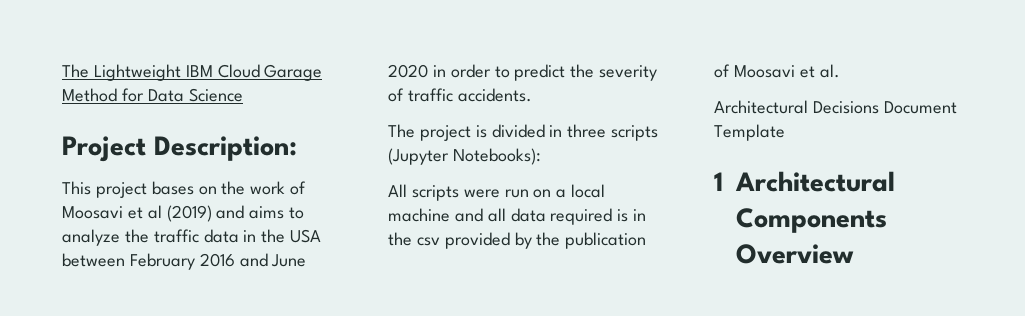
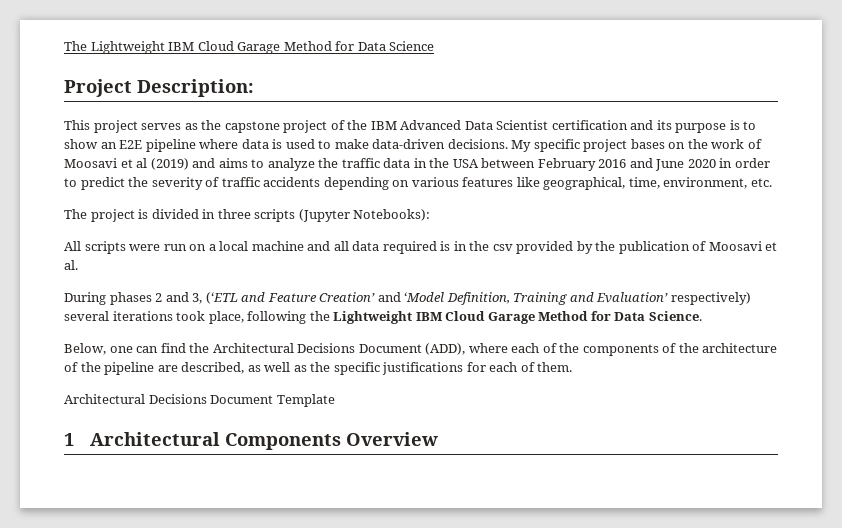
- This project bases on the work of Moosavi et al (2019) and aims to analyze the traffic data in the USA between February 2016 and June 2020 in order to predict the severity of traffic accidents.
+ This project serves as the capstone project of the IBM Advanced Data Scientist certification and its purpose is to show an E2E pipeline where data is used to make data-driven decisions. My specific project bases on the work of Moosavi et al (2019) and aims to analyze the traffic data in the USA between February 2016 and June 2020 in order to predict the severity of traffic accidents depending on various features like geographical, time, environment, etc.
+ During phases 2 and 3, (‘ETL and Feature Creation’ and ‘Model Definition, Training and Evaluation’ respectively) several iterations took place, following the Lightweight IBM Cloud Garage Method for Data Science.
+ Below, one can find the Architectural Decisions Document (ADD), where each of the components of the architecture of the pipeline are described, as well as the specific justifications for each of them.

